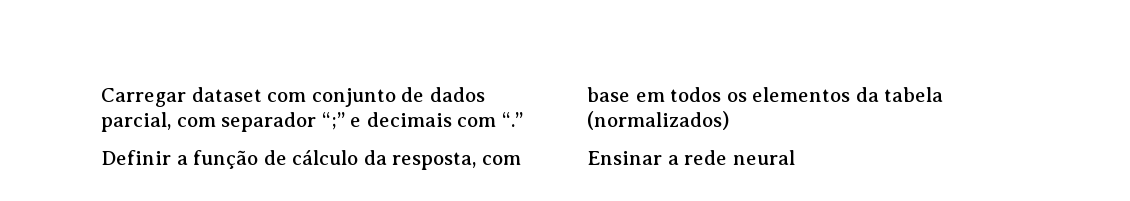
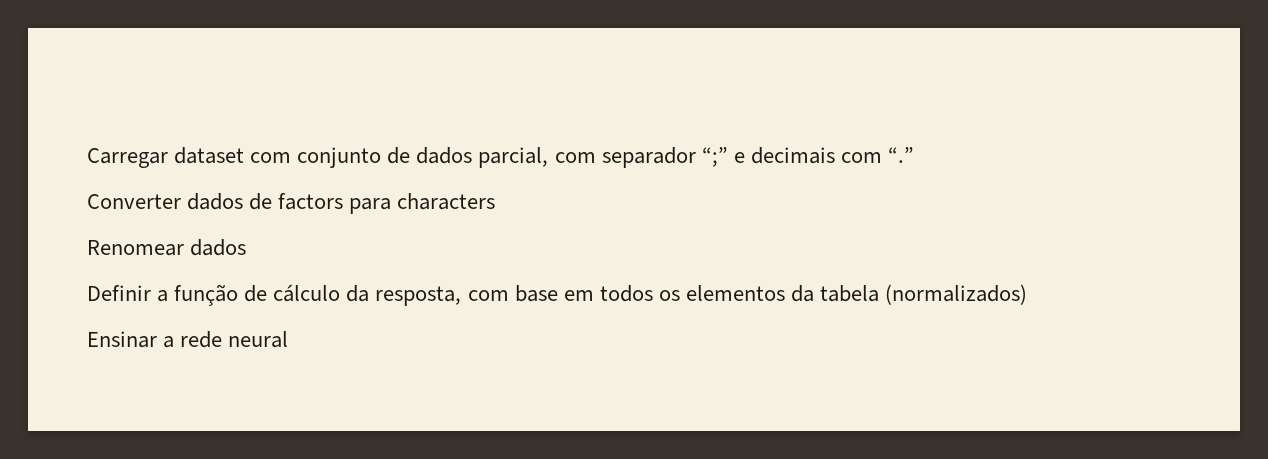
+ Converter dados de factors para characters
+ Renomear dados

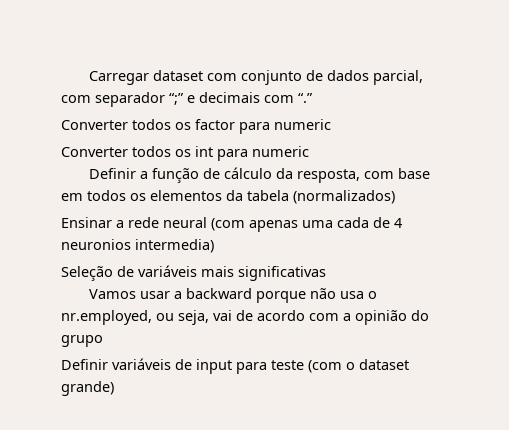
- Converter dados de factors para characters
- Renomear dados
+ Converter todos os factor para numeric
+ Converter todos os int para numeric
- Ensinar a rede neural
+ Ensinar a rede neural (com apenas uma cada de 4 neuronios intermedia)
+ Seleção de variáveis mais significativas
+ Vamos usar a backward porque não usa o nr.employed, ou seja, vai de acordo com a opinião do grupo
+ Definir variáveis de input para teste (com o dataset grande)

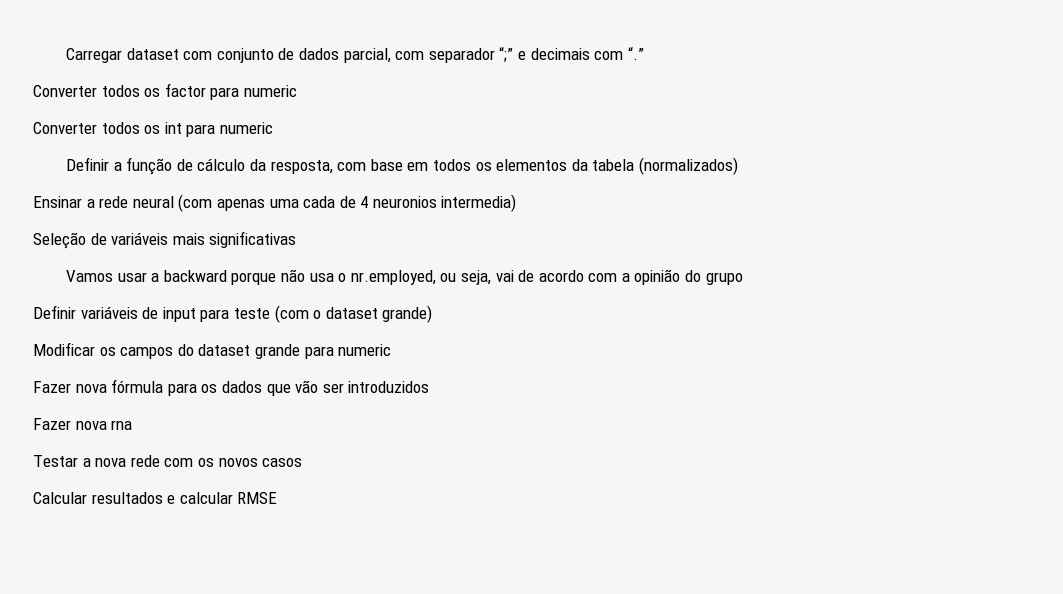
+ Modificar os campos do dataset grande para numeric
+ Fazer nova fórmula para os dados que vão ser introduzidos
+ Fazer nova rna
+ Testar a nova rede com os novos casos
+ Calcular resultados e calcular RMSE

